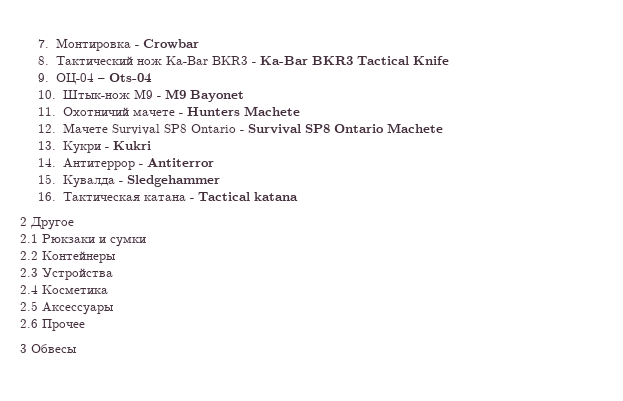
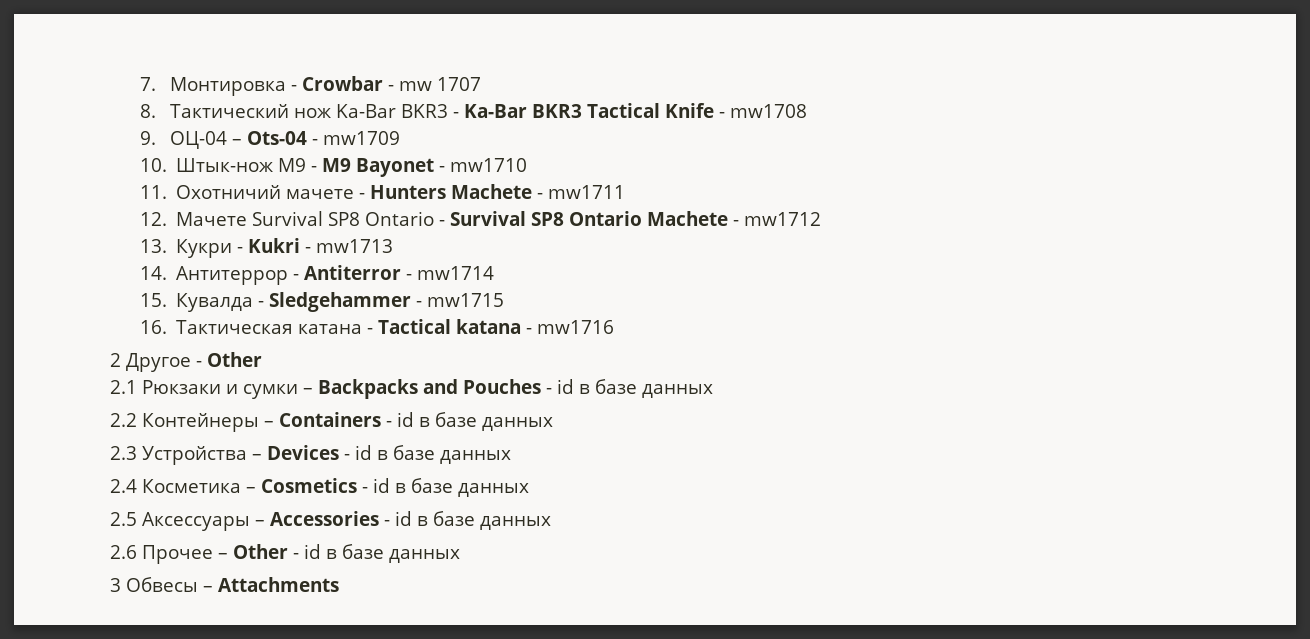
- 7. Монтировка - Crowbar
+ 7. Монтировка - Crowbar - mw 1707
- 8. Тактический нож Ka-Bar BKR3 - Ka-Bar BKR3 Tactical Knife
+ 8. Тактический нож Ka-Bar BKR3 - Ka-Bar BKR3 Tactical Knife - mw1708
- 9. ОЦ-04 – Ots-04
+ 9. ОЦ-04 – Ots-04 - mw1709
- 10. Штык-нож М9 - M9 Bayonet
+ 10. Штык-нож М9 - M9 Bayonet - mw1710
- 11. Охотничий мачете - Hunters Machete
+ 11. Охотничий мачете - Hunters Machete - mw1711
- 12. Мачете Survival SP8 Ontario - Survival SP8 Ontario Machete
+ 12. Мачете Survival SP8 Ontario - Survival SP8 Ontario Machete - mw1712
- 13. Кукри - Kukri
+ 13. Кукри - Kukri - mw1713
- 14. Антитеррор - Antiterror
+ 14. Антитеррор - Antiterror - mw1714
- 15. Кувалда - Sledgehammer
+ 15. Кувалда - Sledgehammer - mw1715
- 16. Тактическая катана - Tactical katana
+ 16. Тактическая катана - Tactical katana - mw1716
- 2 Другое
+ 2 Другое - Other
- 2.1 Рюкзаки и сумки
- 2.2 Контейнеры
- 2.3 Устройства
- 2.4 Косметика
- 2.5 Аксессуары
- 2.6 Прочее
+ 2.1 Рюкзаки и сумки – Backpacks and Pouches - id в базе данных
+ 2.2 Контейнеры – Containers - id в базе данных
+ 2.3 Устройства – Devices - id в базе данных
+ 2.4 Косметика – Cosmetics - id в базе данных
+ 2.5 Аксессуары – Accessories - id в базе данных
+ 2.6 Прочее – Other - id в базе данных
- 3 Обвесы
+ 3 Обвесы – Attachments

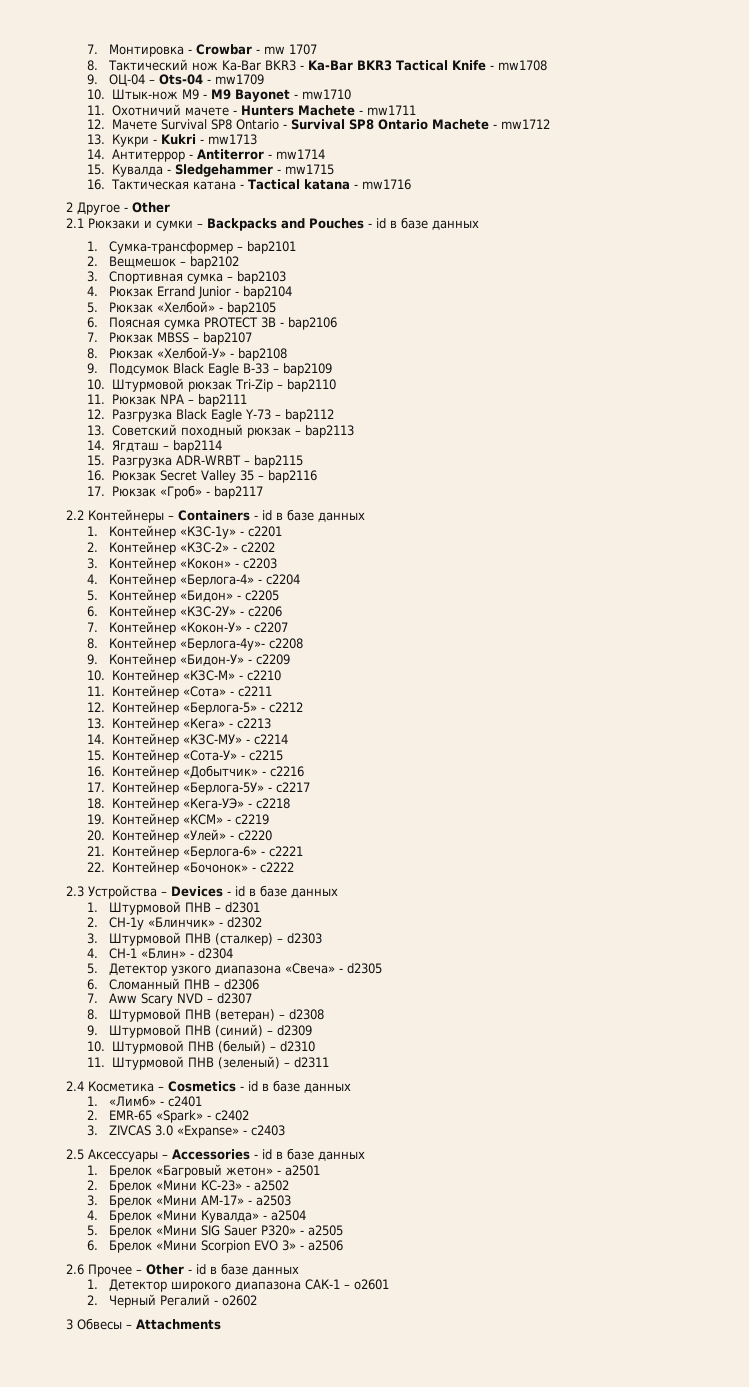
+ 1. Сумка-трансформер – bap2101
+ 2. Вещмешок – bap2102
+ 3. Спортивная сумка – bap2103
+ 4. Рюкзак Errand Junior - bap2104
+ 5. Рюкзак «Хелбой» - bap2105
+ 6. Поясная сумка PROTECT 3B - bap2106
+ 7. Рюкзак MBSS – bap2107
+ 8. Рюкзак «Хелбой-У» - bap2108
+ 9. Подсумок Black Eagle B-33 – bap2109
+ 10. Штурмовой рюкзак Tri-Zip – bap2110
+ 11. Рюкзак NPA – bap2111
+ 12. Разгрузка Black Eagle Y-73 – bap2112
+ 13. Советский походный рюкзак – bap2113
+ 14. Ягдташ – bap2114
+ 15. Разгрузка ADR-WRBT – bap2115
+ 16. Рюкзак Secret Valley 35 – bap2116
+ 17. Рюкзак «Гроб» - bap2117
+ 1. Контейнер «КЗС-1у» - c2201
+ 2. Контейнер «КЗС-2» - c2202
+ 3. Контейнер «Кокон» - c2203
+ 4. Контейнер «Берлога-4» - c2204
+ 5. Контейнер «Бидон» - c2205
+ 6. Контейнер «КЗС-2У» - c2206
+ 7. Контейнер «Кокон-У» - c2207
+ 8. Контейнер «Берлога-4у»- c2208
+ 9. Контейнер «Бидон-У» - c2209
+ 10. Контейнер «КЗС-М» - c2210
+ 11. Контейнер «Сота» - c2211
+ 12. Контейнер «Берлога-5» - c2212
+ 13. Контейнер «Кега» - c2213
+ 14. Контейнер «КЗС-МУ» - c2214
+ 15. Контейнер «Сота-У» - c2215
+ 16. Контейнер «Добытчик» - c2216
+ 17. Контейнер «Берлога-5У» - c2217
+ 18. Контейнер «Кега-УЭ» - c2218
+ 19. Контейнер «КСМ» - c2219
+ 20. Контейнер «Улей» - c2220
+ 21. Контейнер «Берлога-6» - c2221
+ 22. Контейнер «Бочонок» - c2222
+ 1. Штурмовой ПНВ – d2301
+ 2. СН-1у «Блинчик» - d2302
+ 3. Штурмовой ПНВ (сталкер) – d2303
+ 4. СН-1 «Блин» - d2304
+ 5. Детектор узкого диапазона «Свеча» - d2305
+ 6. Сломанный ПНВ – d2306
+ 7. Aww Scary NVD – d2307
+ 8. Штурмовой ПНВ (ветеран) – d2308
+ 9. Штурмовой ПНВ (синий) – d2309
+ 10. Штурмовой ПНВ (белый) – d2310
+ 11. Штурмовой ПНВ (зеленый) – d2311
+ 1. «Лимб» - c2401
+ 2. EMR-65 «Spark» - c2402
+ 3. ZIVCAS 3.0 «Expanse» - c2403
+ 1. Брелок «Багровый жетон» - a2501
+ 2. Брелок «Мини КС-23» - a2502
+ 3. Брелок «Мини АМ-17» - a2503
+ 4. Брелок «Мини Кувалда» - a2504
+ 5. Брелок «Мини SIG Sauer P320» - a2505
+ 6. Брелок «Мини Scorpion EVO 3» - a2506
+ 1. Детектор широкого диапазона САК-1 – o2601
+ 2. Черный Регалий - o2602

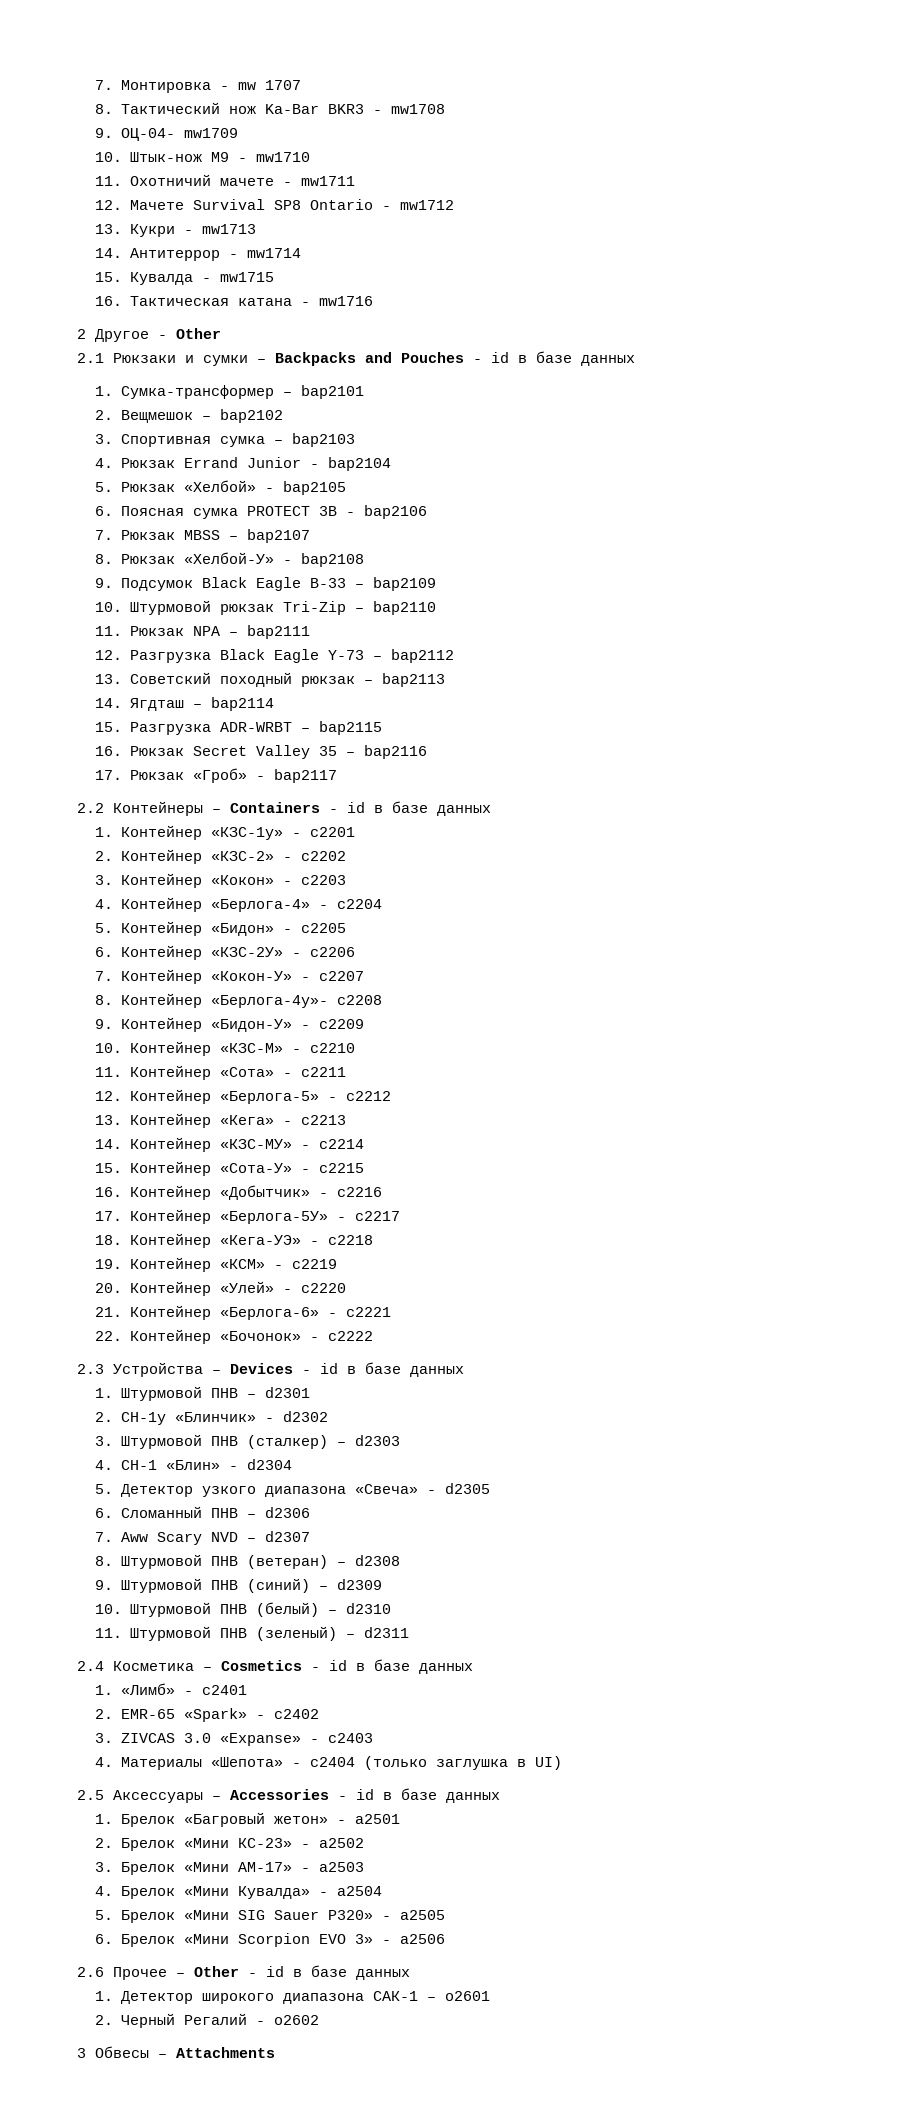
- 7. Монтировка - Crowbar - mw 1707
+ 7. Монтировка - mw 1707
- 8. Тактический нож Ka-Bar BKR3 - Ka-Bar BKR3 Tactical Knife - mw1708
- 9. ОЦ-04 – Ots-04 - mw1709
+ 8. Тактический нож Ka-Bar BKR3 - mw1708
+ 9. ОЦ-04- mw1709
- 10. Штык-нож М9 - M9 Bayonet - mw1710
+ 10. Штык-нож М9 - mw1710
- 11. Охотничий мачете - Hunters Machete - mw1711
+ 11. Охотничий мачете - mw1711
- 12. Мачете Survival SP8 Ontario - Survival SP8 Ontario Machete - mw1712
+ 12. Мачете Survival SP8 Ontario - mw1712
- 13. Кукри - Kukri - mw1713
+ 13. Кукри - mw1713
- 14. Антитеррор - Antiterror - mw1714
+ 14. Антитеррор - mw1714
- 15. Кувалда - Sledgehammer - mw1715
+ 15. Кувалда - mw1715
- 16. Тактическая катана - Tactical katana - mw1716
+ 16. Тактическая катана - mw1716
+ 4. Материалы «Шепота» - c2404 (только заглушка в UI)

